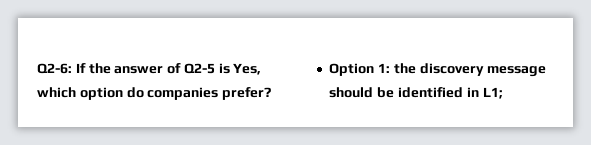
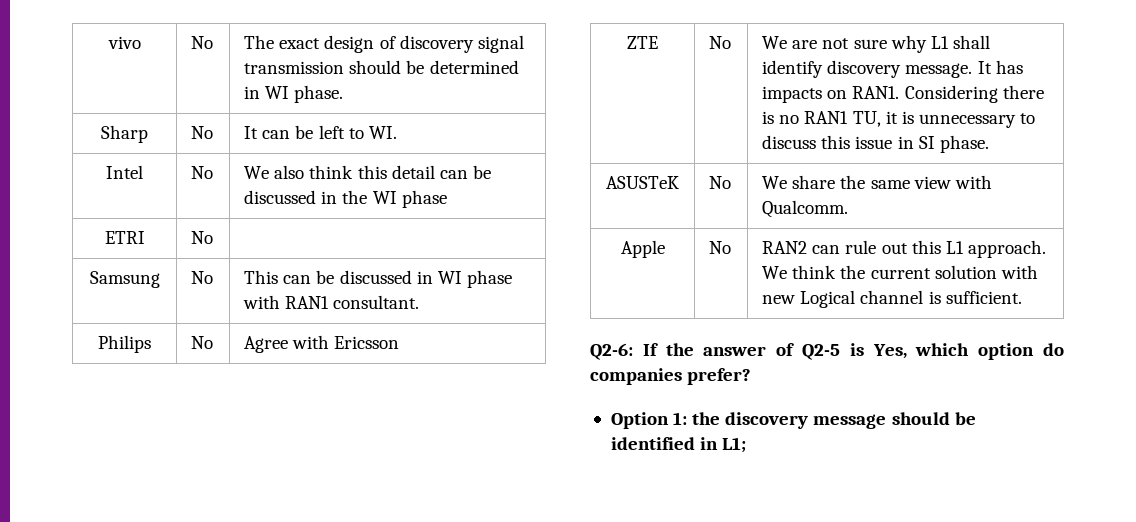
+ vivo | No | The exact design of discovery signal transmission should be determined in WI phase.
+ Sharp | No | It can be left to WI.
+ Intel | No | We also think this detail can be discussed in the WI phase
+ ETRI | No |
+ Samsung | No | This can be discussed in WI phase with RAN1 consultant.
+ Philips | No | Agree with Ericsson
+ ZTE | No | We are not sure why L1 shall identify discovery message. It has impacts on RAN1. Considering there is no RAN1 TU, it is unnecessary to discuss this issue in SI phase.
+ ASUSTeK | No | We share the same view with Qualcomm.
+ Apple | No | RAN2 can rule out this L1 approach. We think the current solution with new Logical channel is sufficient.

